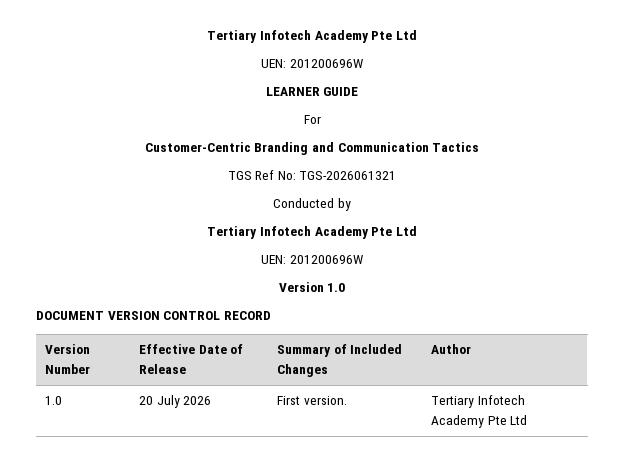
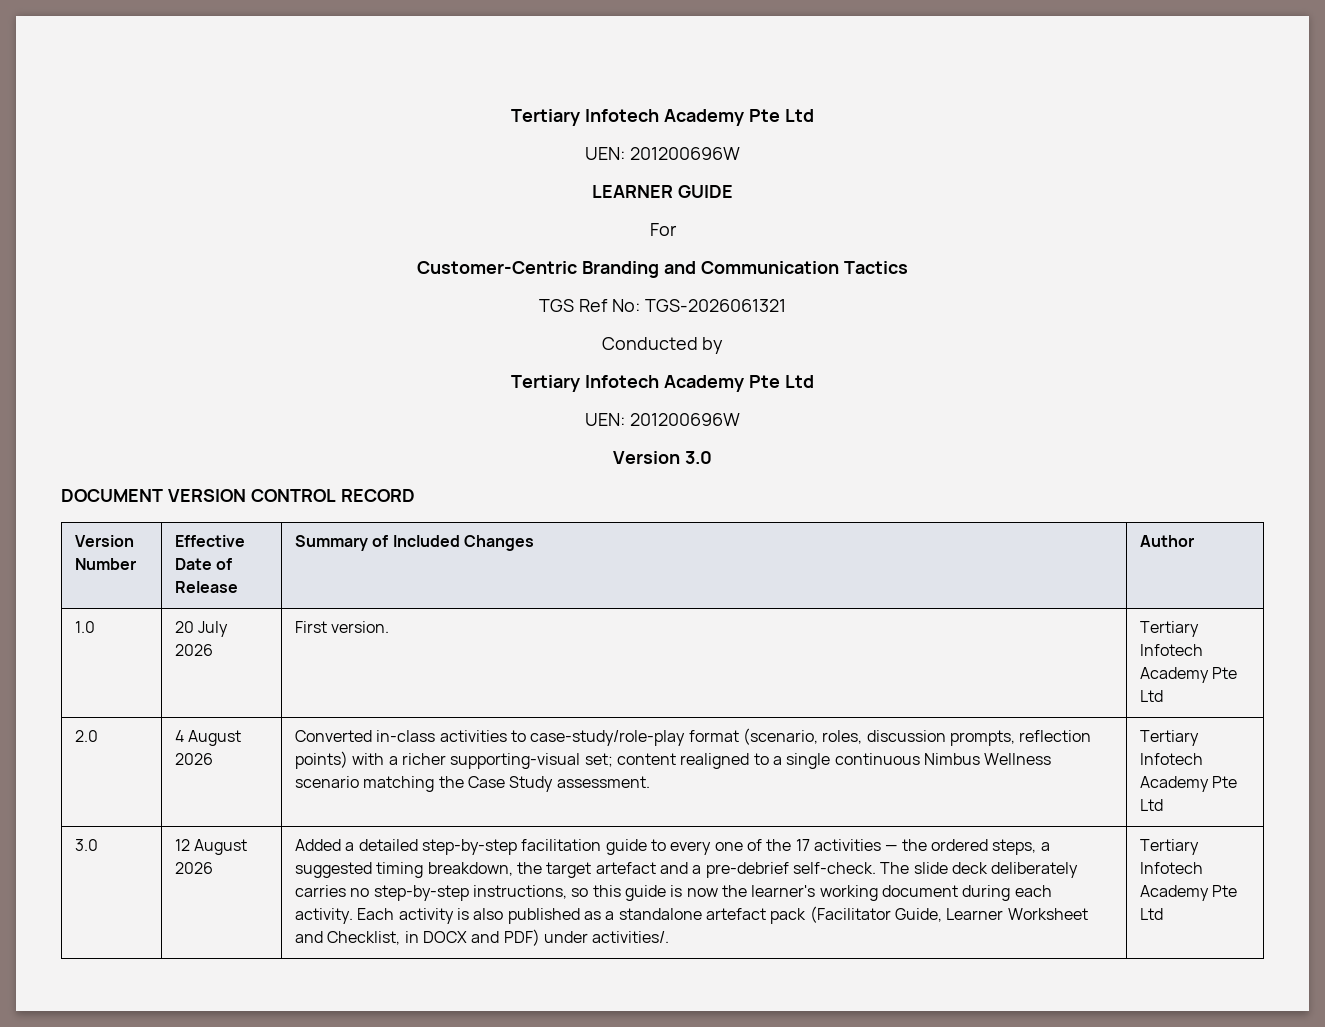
- Version 1.0
+ Version 3.0
+ 2.0 | 4 August 2026 | Converted in-class activities to case-study/role-play format (scenario, roles, discussion prompts, reflection points) with a richer supporting-visual set; content realigned to a single continuous Nimbus Wellness scenario matching the Case Study assessment. | Tertiary Infotech Academy Pte Ltd
+ 3.0 | 12 August 2026 | Added a detailed step-by-step facilitation guide to every one of the 17 activities — the ordered steps, a suggested timing breakdown, the target artefact and a pre-debrief self-check. The slide deck deliberately carries no step-by-step instructions, so this guide is now the learner's working document during each activity. Each activity is also published as a standalone artefact pack (Facilitator Guide, Learner Worksheet and Checklist, in DOCX and PDF) under activities/. | Tertiary Infotech Academy Pte Ltd

